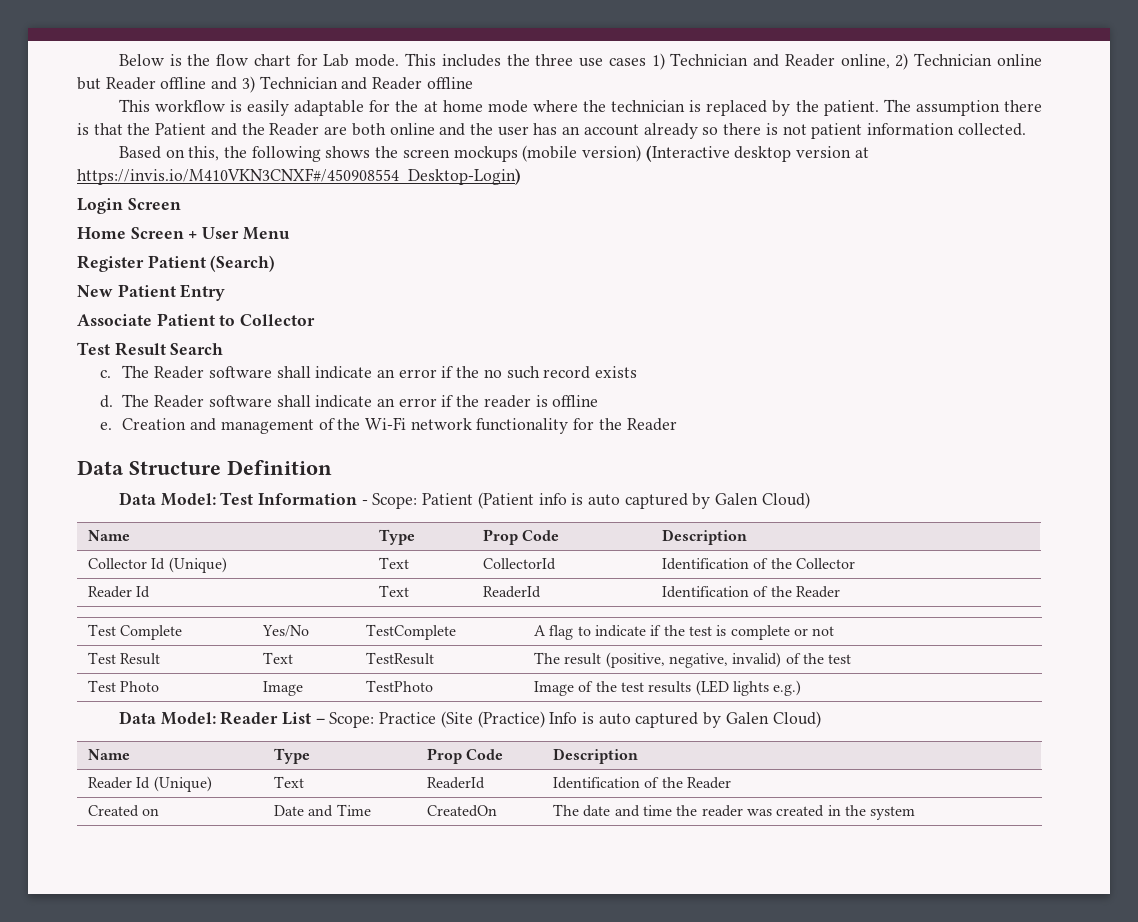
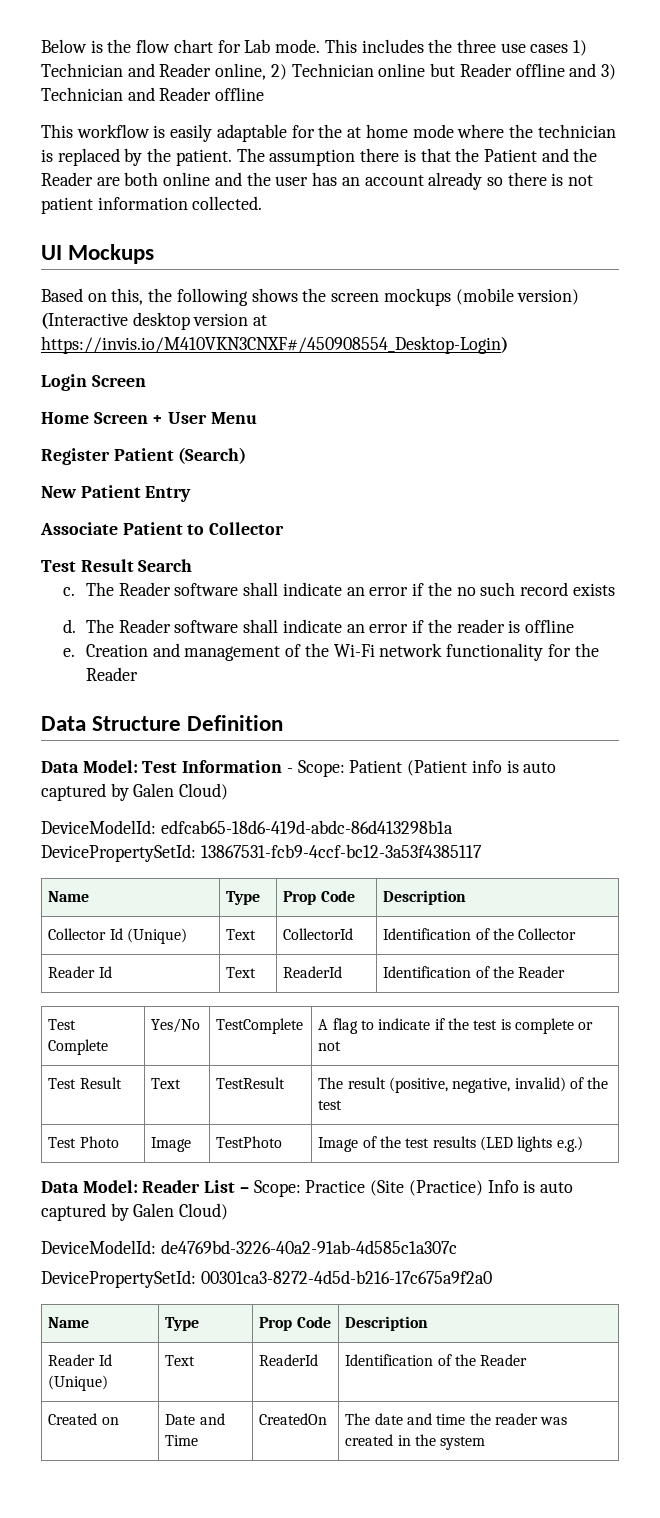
+ UI Mockups
+ DeviceModelId: edfcab65-18d6-419d-abdc-86d413298b1a
+ DevicePropertySetId: 13867531-fcb9-4ccf-bc12-3a53f4385117
+ DeviceModelId: de4769bd-3226-40a2-91ab-4d585c1a307c
+ DevicePropertySetId: 00301ca3-8272-4d5d-b216-17c675a9f2a0

